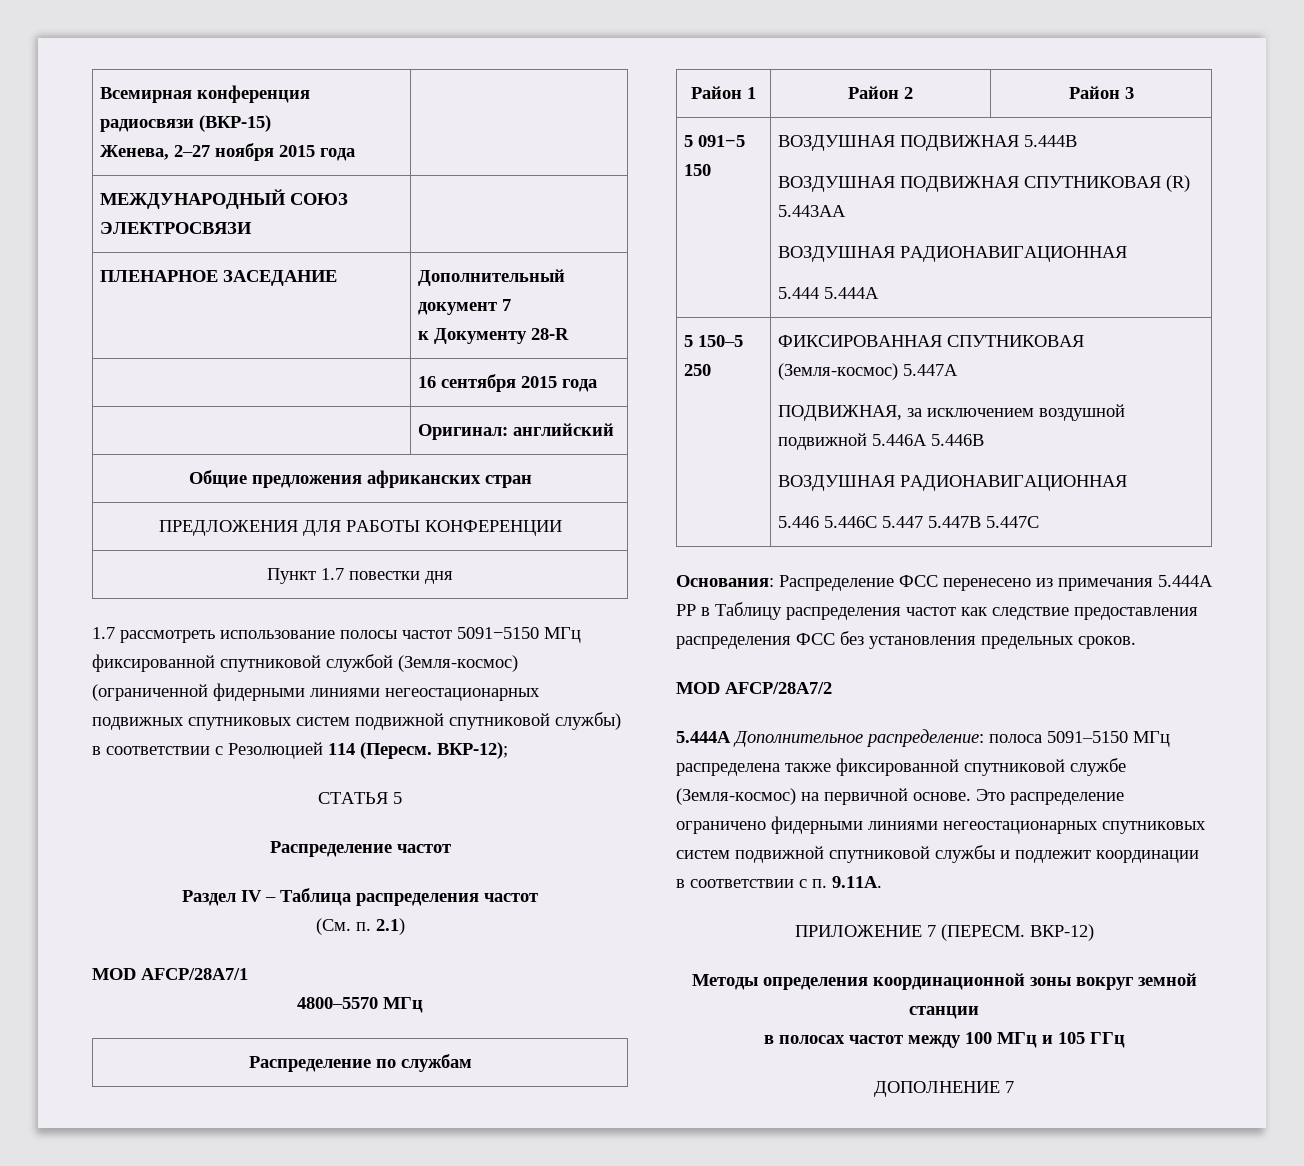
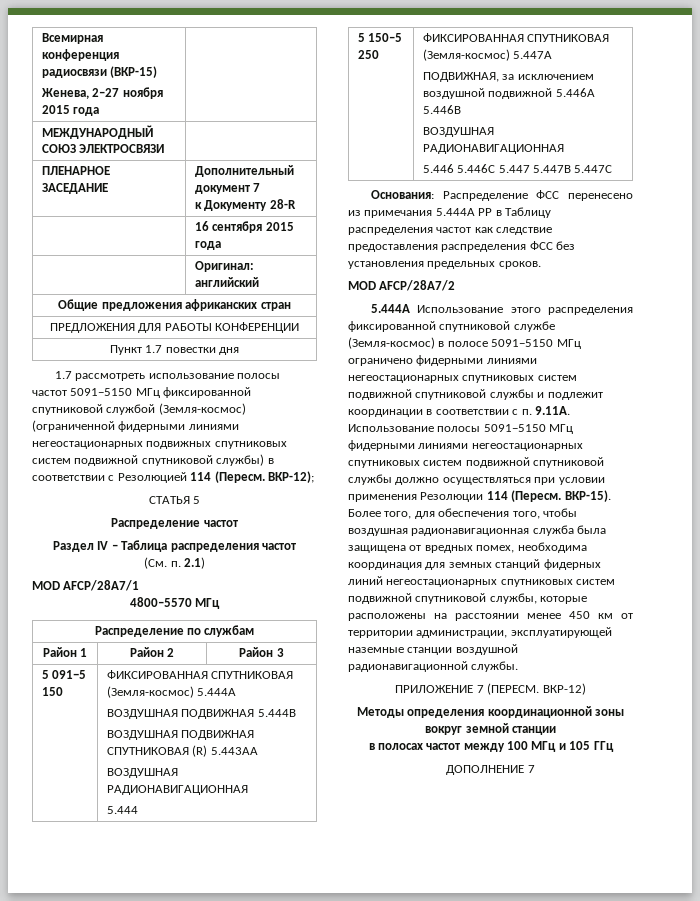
- 5 091−5 150 | ВОЗДУШНАЯ ПОДВИЖНАЯ 5.444В
+ 5 091−5 150 | ФИКСИРОВАННАЯ СПУТНИКОВАЯ (Земля-космос) 5.444A
+ ВОЗДУШНАЯ ПОДВИЖНАЯ 5.444В
  ВОЗДУШНАЯ ПОДВИЖНАЯ СПУТНИКОВАЯ (R) 5.443AA
  ВОЗДУШНАЯ РАДИОНАВИГАЦИОННАЯ
- 5.444 5.444A
+ 5.444
- 5.444A Дополнительное распределение: полоса 5091–5150 МГц распределена также фиксированной спутниковой службе (Земля-космос) на первичной основе. Это распределение ограничено фидерными линиями негеостационарных спутниковых систем подвижной спутниковой службы и подлежит координации в соответствии с п. 9.11А.
+ 5.444A Использование этого распределения фиксированной спутниковой службе (Земля-космос) в полосе 5091−5150 МГц ограничено фидерными линиями негеостационарных спутниковых систем подвижной спутниковой службы и подлежит координации в соответствии с п. 9.11А. Использование полосы 5091−5150 МГц фидерными линиями негеостационарных спутниковых систем подвижной спутниковой службы должно осуществляться при условии применения Резолюции 114 (Пересм. ВКР-15). Более того, для обеспечения того, чтобы воздушная радионавигационная служба была защищена от вредных помех, необходима координация для земных станций фидерных линий негеостационарных спутниковых систем подвижной спутниковой службы, которые расположены на расстоянии менее 450 км от территории администрации, эксплуатирующей наземные станции воздушной радионавигационной службы.

